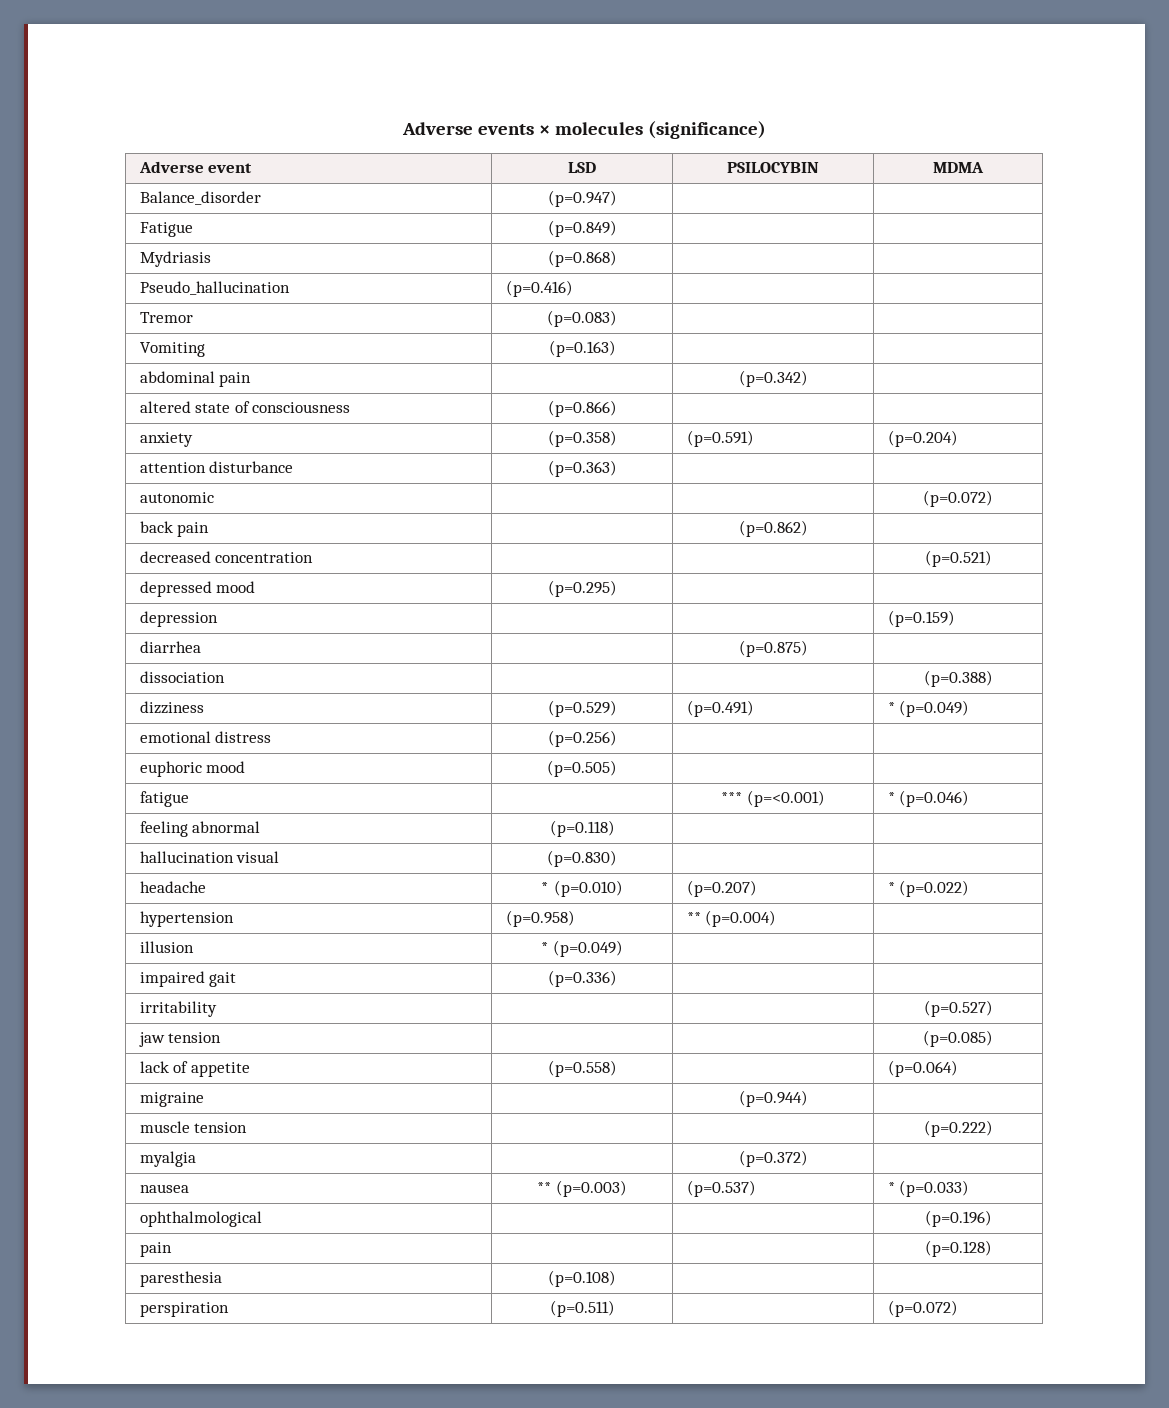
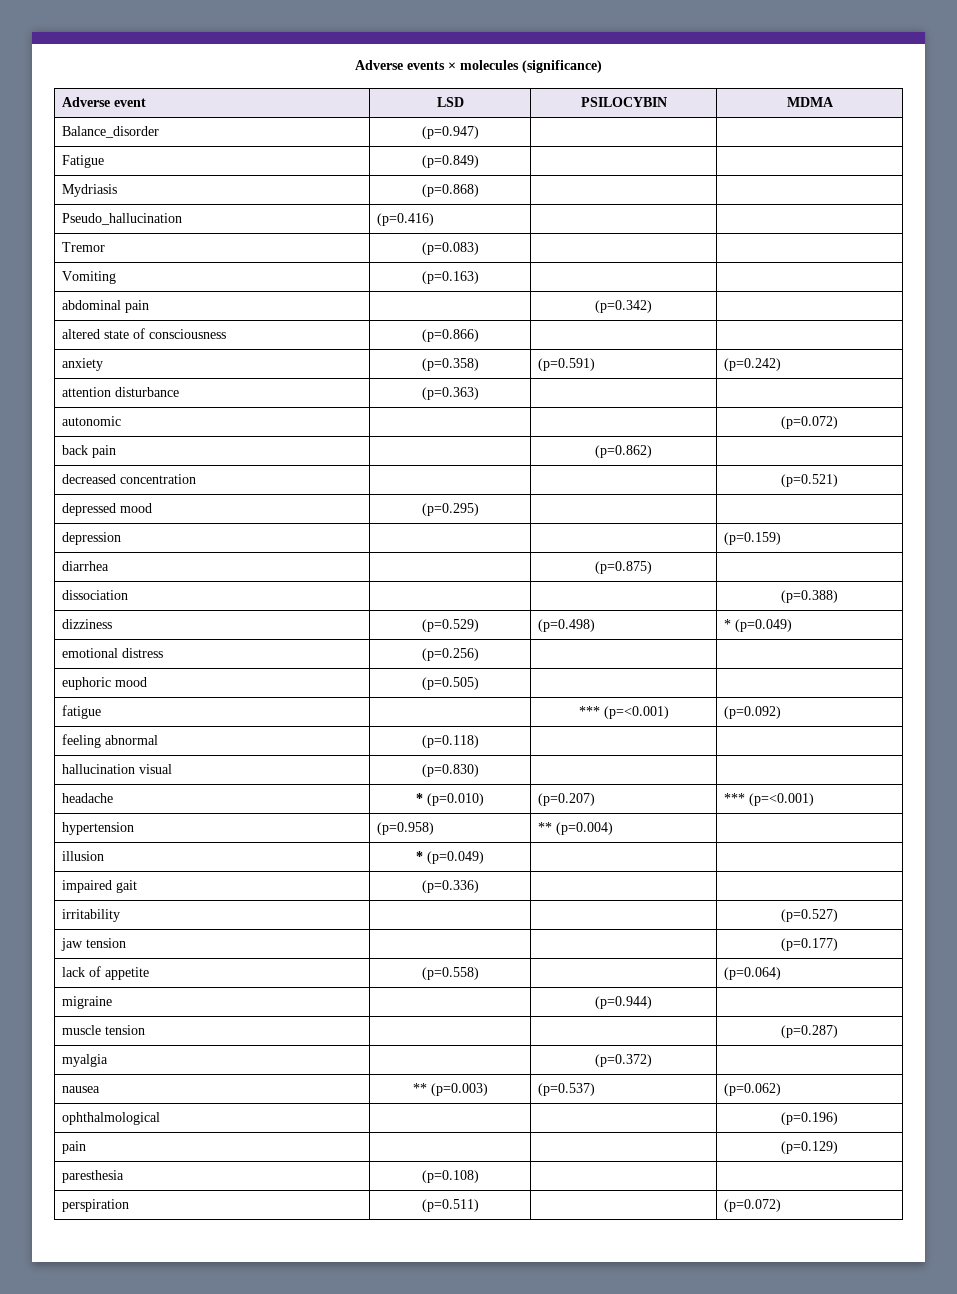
- anxiety | (p=0.358) | (p=0.591) | (p=0.204)
+ anxiety | (p=0.358) | (p=0.591) | (p=0.242)
- dizziness | (p=0.529) | (p=0.491) | * (p=0.049)
+ dizziness | (p=0.529) | (p=0.498) | * (p=0.049)
- fatigue | | *** (p=<0.001) | * (p=0.046)
+ fatigue | | *** (p=<0.001) | (p=0.092)
- headache | * (p=0.010) | (p=0.207) | * (p=0.022)
+ headache | * (p=0.010) | (p=0.207) | *** (p=<0.001)
- jaw tension | | | (p=0.085)
+ jaw tension | | | (p=0.177)
- muscle tension | | | (p=0.222)
+ muscle tension | | | (p=0.287)
- nausea | ** (p=0.003) | (p=0.537) | * (p=0.033)
+ nausea | ** (p=0.003) | (p=0.537) | (p=0.062)
- pain | | | (p=0.128)
+ pain | | | (p=0.129)

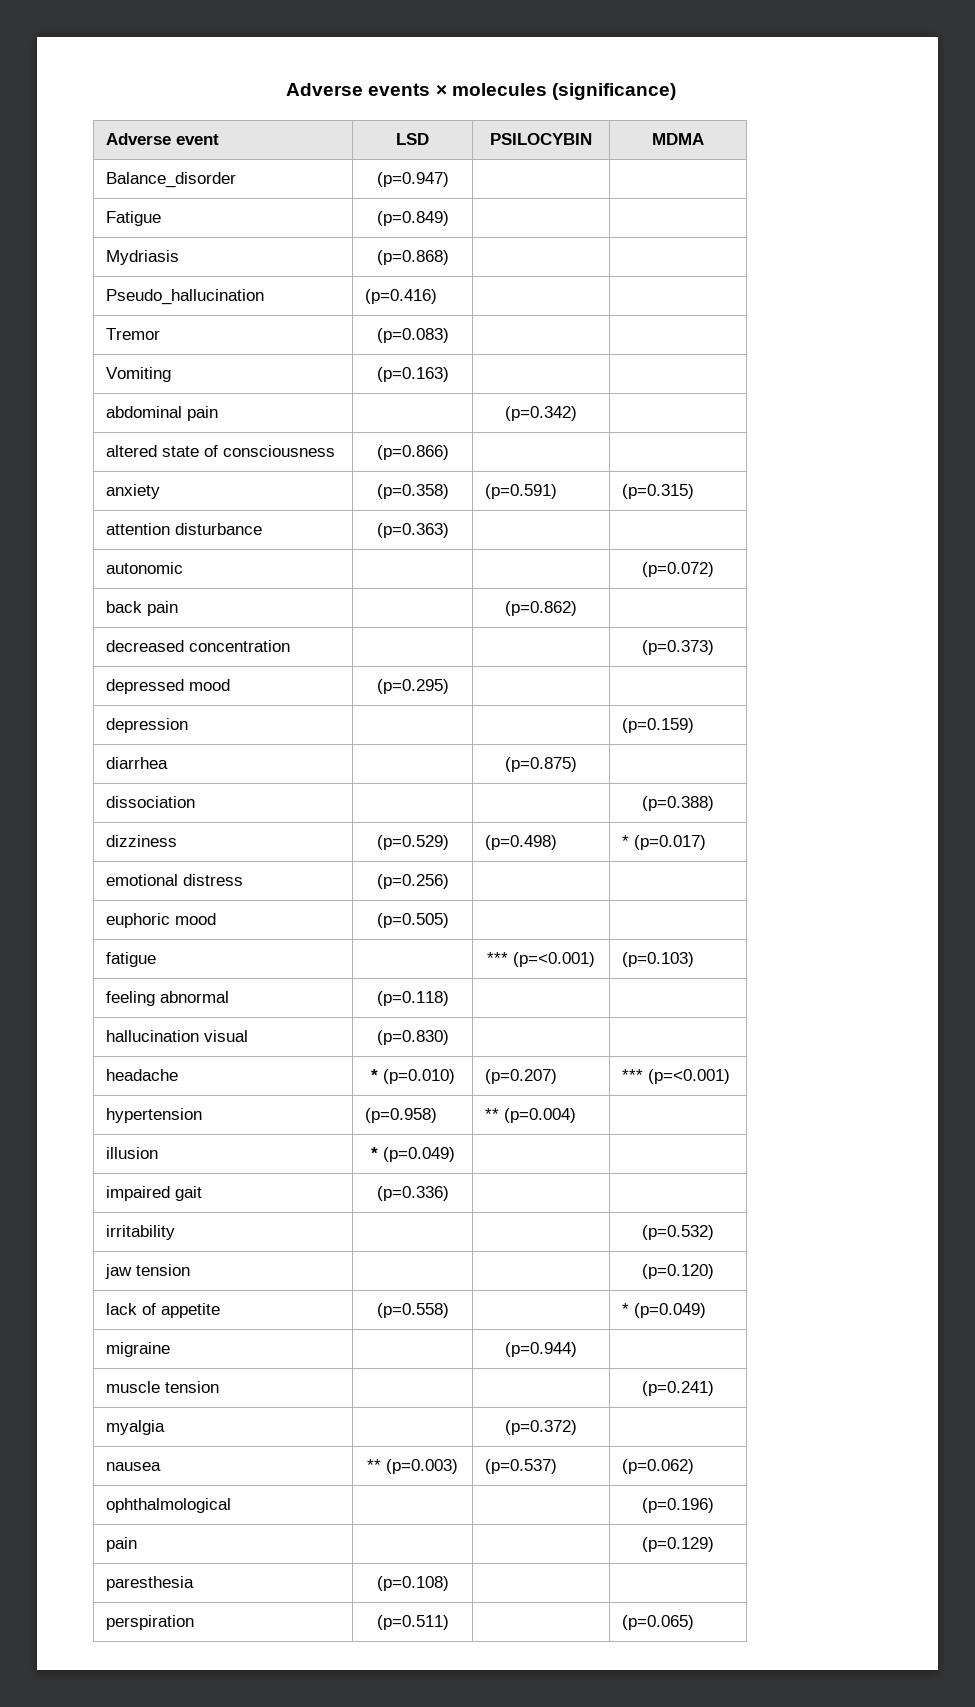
- anxiety | (p=0.358) | (p=0.591) | (p=0.242)
+ anxiety | (p=0.358) | (p=0.591) | (p=0.315)
- decreased concentration | | | (p=0.521)
+ decreased concentration | | | (p=0.373)
- dizziness | (p=0.529) | (p=0.498) | * (p=0.049)
+ dizziness | (p=0.529) | (p=0.498) | * (p=0.017)
- fatigue | | *** (p=<0.001) | (p=0.092)
+ fatigue | | *** (p=<0.001) | (p=0.103)
- irritability | | | (p=0.527)
+ irritability | | | (p=0.532)
- jaw tension | | | (p=0.177)
+ jaw tension | | | (p=0.120)
- lack of appetite | (p=0.558) | | (p=0.064)
+ lack of appetite | (p=0.558) | | * (p=0.049)
- muscle tension | | | (p=0.287)
+ muscle tension | | | (p=0.241)
- perspiration | (p=0.511) | | (p=0.072)
+ perspiration | (p=0.511) | | (p=0.065)

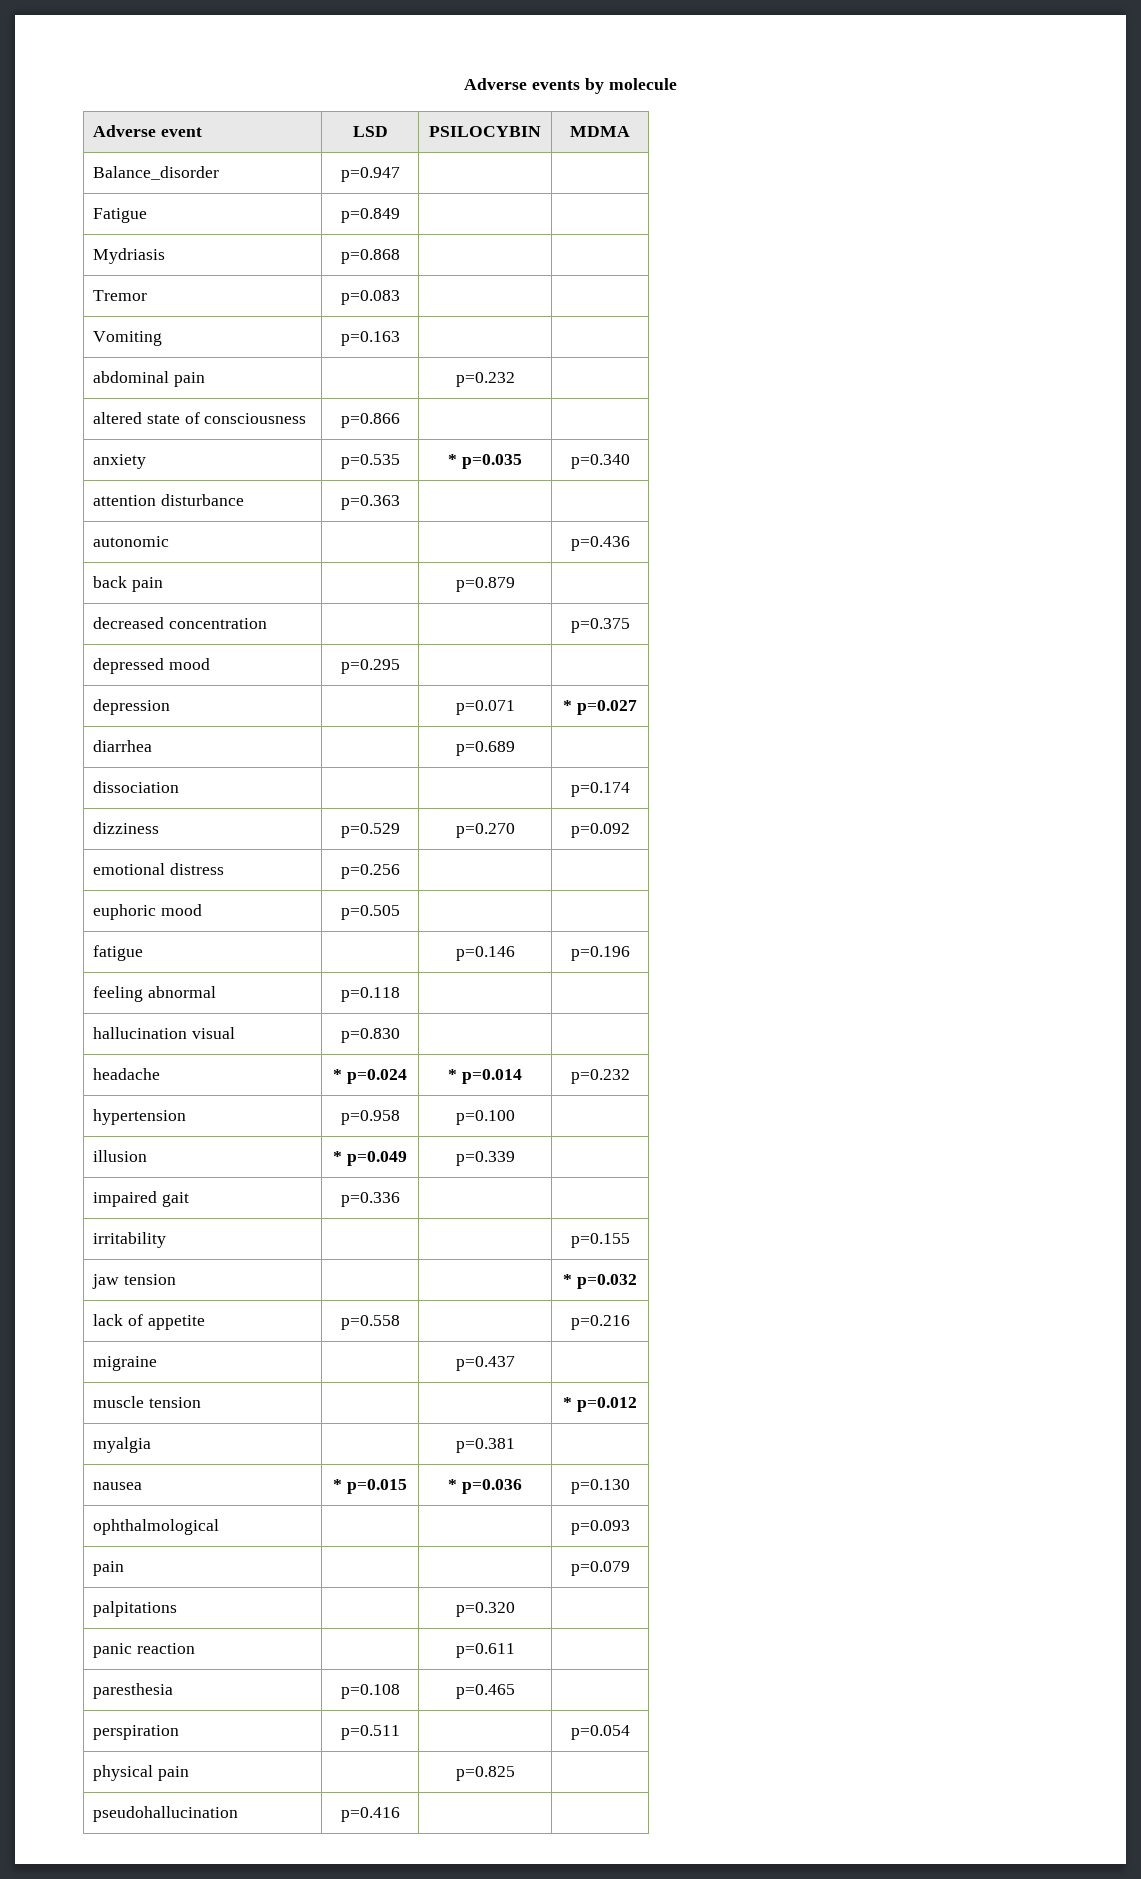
- Adverse events × molecules (significance)
+ Adverse events by molecule
- Balance_disorder | (p=0.947) | |
+ Balance_disorder | p=0.947 | |
- Fatigue | (p=0.849) | |
+ Fatigue | p=0.849 | |
- Mydriasis | (p=0.868) | |
- Pseudo_hallucination | (p=0.416) | |
+ Mydriasis | p=0.868 | |
- Tremor | (p=0.083) | |
+ Tremor | p=0.083 | |
- Vomiting | (p=0.163) | |
+ Vomiting | p=0.163 | |
- abdominal pain | | (p=0.342) |
+ abdominal pain | | p=0.232 |
- altered state of consciousness | (p=0.866) | |
+ altered state of consciousness | p=0.866 | |
- anxiety | (p=0.358) | (p=0.591) | (p=0.315)
+ anxiety | p=0.535 | * p=0.035 | p=0.340
- attention disturbance | (p=0.363) | |
+ attention disturbance | p=0.363 | |
- autonomic | | | (p=0.072)
+ autonomic | | | p=0.436
- back pain | | (p=0.862) |
+ back pain | | p=0.879 |
- decreased concentration | | | (p=0.373)
+ decreased concentration | | | p=0.375
- depressed mood | (p=0.295) | |
+ depressed mood | p=0.295 | |
- depression | | | (p=0.159)
+ depression | | p=0.071 | * p=0.027
- diarrhea | | (p=0.875) |
+ diarrhea | | p=0.689 |
- dissociation | | | (p=0.388)
+ dissociation | | | p=0.174
- dizziness | (p=0.529) | (p=0.498) | * (p=0.017)
+ dizziness | p=0.529 | p=0.270 | p=0.092
- emotional distress | (p=0.256) | |
+ emotional distress | p=0.256 | |
- euphoric mood | (p=0.505) | |
+ euphoric mood | p=0.505 | |
- fatigue | | *** (p=<0.001) | (p=0.103)
+ fatigue | | p=0.146 | p=0.196
- feeling abnormal | (p=0.118) | |
+ feeling abnormal | p=0.118 | |
- hallucination visual | (p=0.830) | |
+ hallucination visual | p=0.830 | |
- headache | * (p=0.010) | (p=0.207) | *** (p=<0.001)
- hypertension | (p=0.958) | ** (p=0.004) |
+ headache | * p=0.024 | * p=0.014 | p=0.232
+ hypertension | p=0.958 | p=0.100 |
- illusion | * (p=0.049) | |
+ illusion | * p=0.049 | p=0.339 |
- impaired gait | (p=0.336) | |
+ impaired gait | p=0.336 | |
- irritability | | | (p=0.532)
+ irritability | | | p=0.155
- jaw tension | | | (p=0.120)
+ jaw tension | | | * p=0.032
- lack of appetite | (p=0.558) | | * (p=0.049)
+ lack of appetite | p=0.558 | | p=0.216
- migraine | | (p=0.944) |
+ migraine | | p=0.437 |
- muscle tension | | | (p=0.241)
+ muscle tension | | | * p=0.012
- myalgia | | (p=0.372) |
+ myalgia | | p=0.381 |
- nausea | ** (p=0.003) | (p=0.537) | (p=0.062)
+ nausea | * p=0.015 | * p=0.036 | p=0.130
- ophthalmological | | | (p=0.196)
+ ophthalmological | | | p=0.093
- pain | | | (p=0.129)
+ pain | | | p=0.079
+ palpitations | | p=0.320 |
+ panic reaction | | p=0.611 |
- paresthesia | (p=0.108) | |
+ paresthesia | p=0.108 | p=0.465 |
- perspiration | (p=0.511) | | (p=0.065)
+ perspiration | p=0.511 | | p=0.054
+ physical pain | | p=0.825 |
+ pseudohallucination | p=0.416 | |

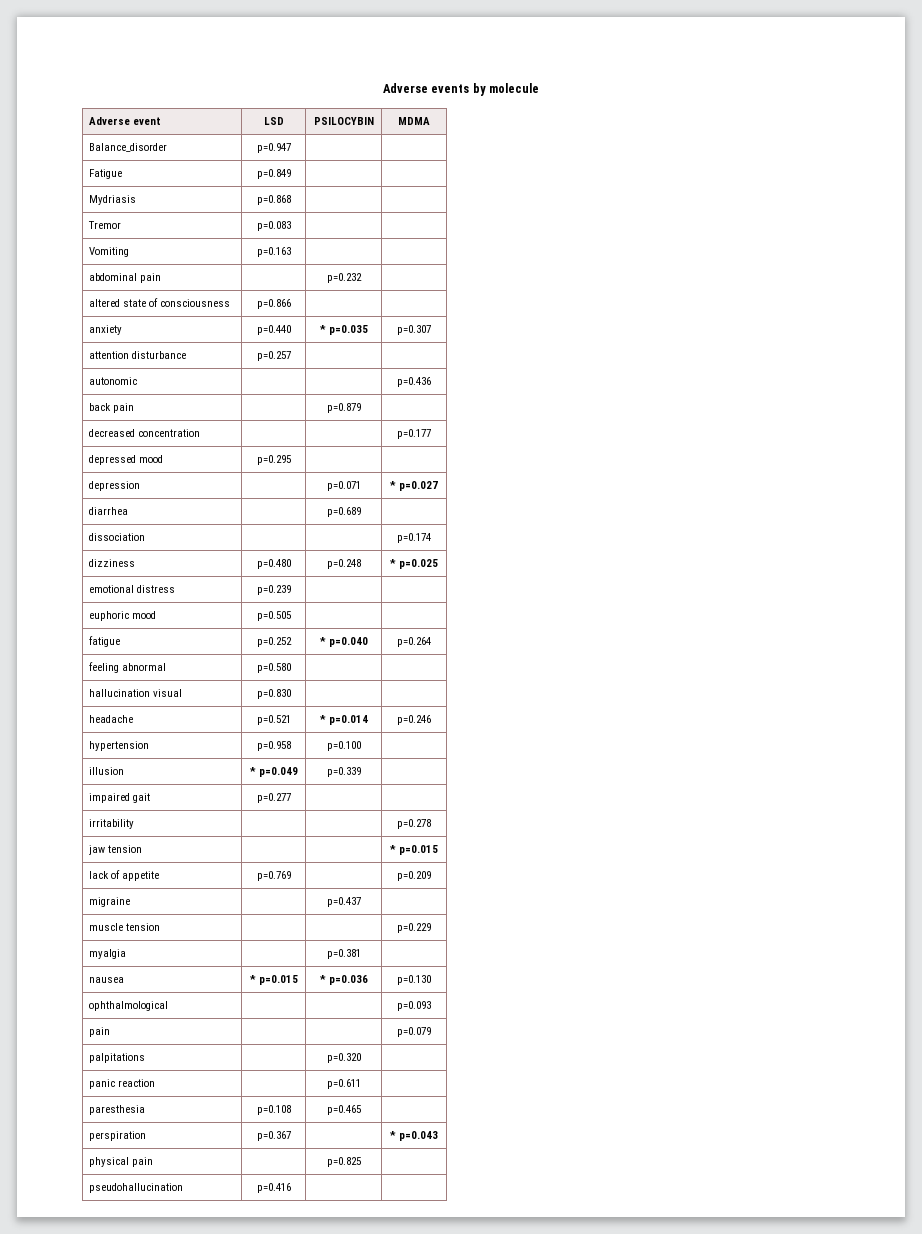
- anxiety | p=0.535 | * p=0.035 | p=0.340
+ anxiety | p=0.440 | * p=0.035 | p=0.307
- attention disturbance | p=0.363 | |
+ attention disturbance | p=0.257 | |
- decreased concentration | | | p=0.375
+ decreased concentration | | | p=0.177
- dizziness | p=0.529 | p=0.270 | p=0.092
+ dizziness | p=0.480 | p=0.248 | * p=0.025
- emotional distress | p=0.256 | |
+ emotional distress | p=0.239 | |
- fatigue | | p=0.146 | p=0.196
+ fatigue | p=0.252 | * p=0.040 | p=0.264
- feeling abnormal | p=0.118 | |
+ feeling abnormal | p=0.580 | |
- headache | * p=0.024 | * p=0.014 | p=0.232
+ headache | p=0.521 | * p=0.014 | p=0.246
- impaired gait | p=0.336 | |
+ impaired gait | p=0.277 | |
- irritability | | | p=0.155
+ irritability | | | p=0.278
- jaw tension | | | * p=0.032
+ jaw tension | | | * p=0.015
- lack of appetite | p=0.558 | | p=0.216
+ lack of appetite | p=0.769 | | p=0.209
- muscle tension | | | * p=0.012
+ muscle tension | | | p=0.229
- perspiration | p=0.511 | | p=0.054
+ perspiration | p=0.367 | | * p=0.043

